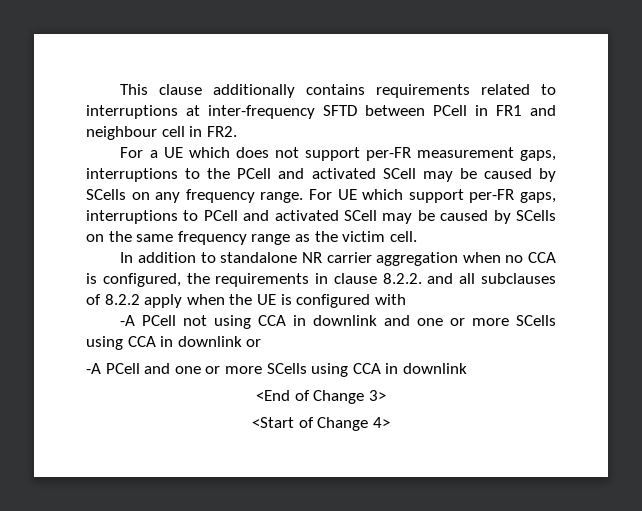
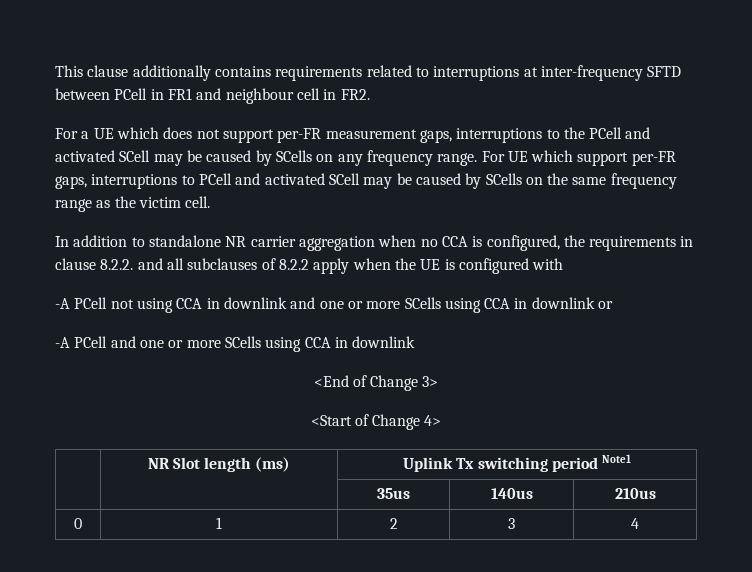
+ | NR Slot length (ms) | Uplink Tx switching period Note1
+ | | 35us | 140us | 210us
+ 0 | 1 | 2 | 3 | 4

